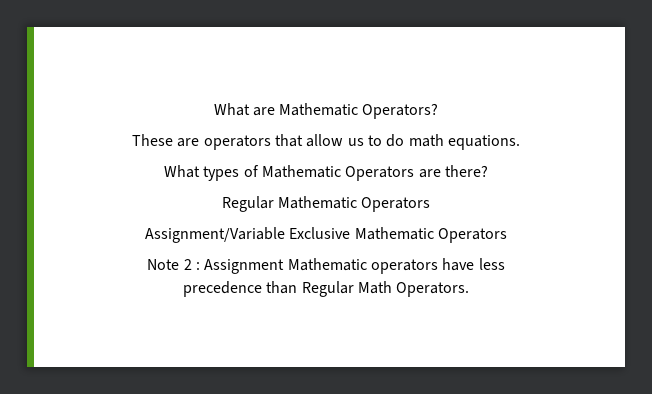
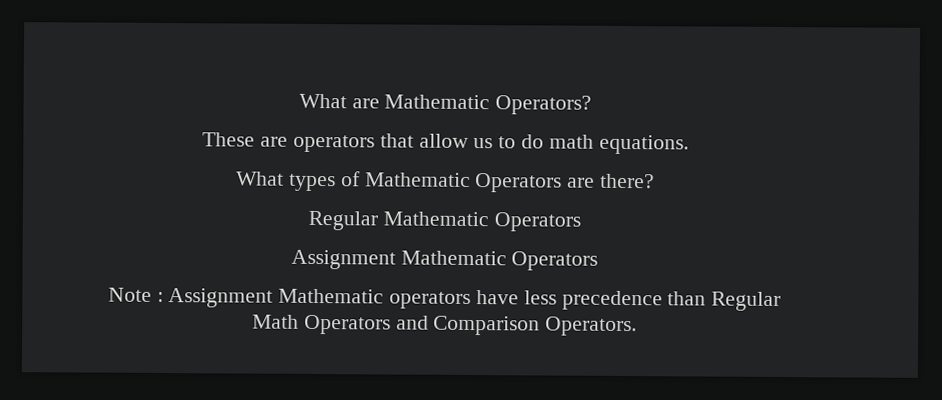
- Assignment/Variable Exclusive Mathematic Operators
+ Assignment Mathematic Operators
- Note 2 : Assignment Mathematic operators have less precedence than Regular Math Operators.
+ Note : Assignment Mathematic operators have less precedence than Regular Math Operators and Comparison Operators.

